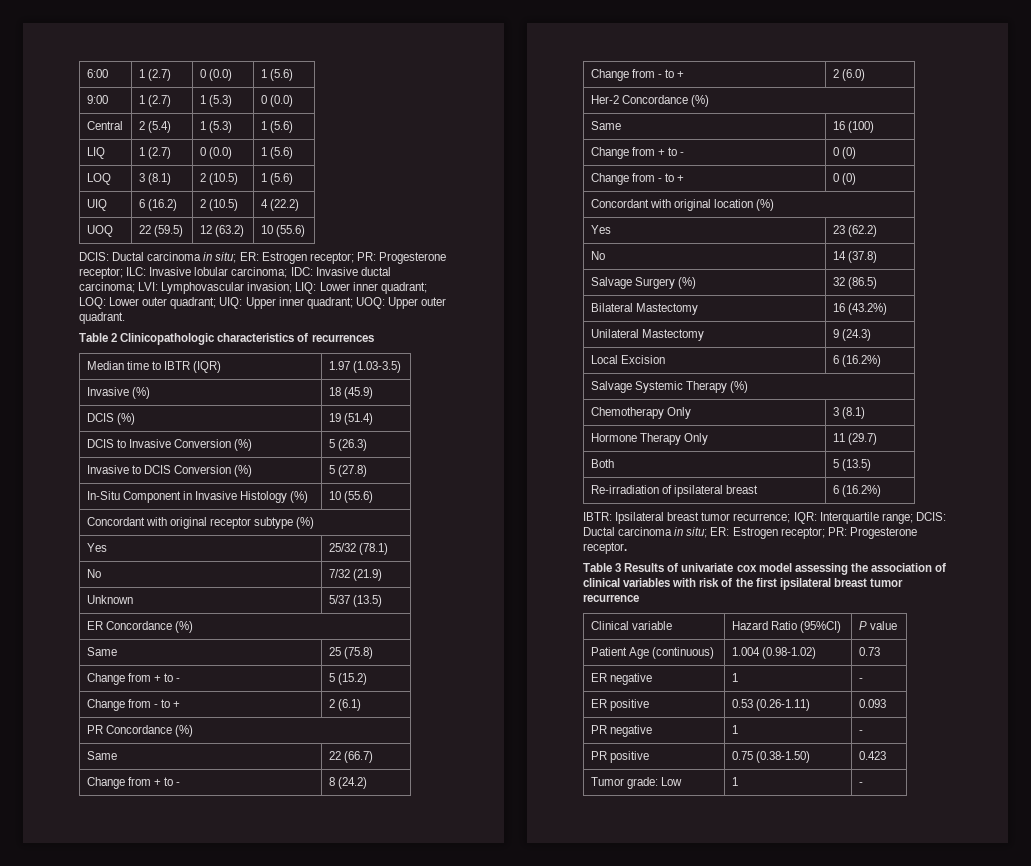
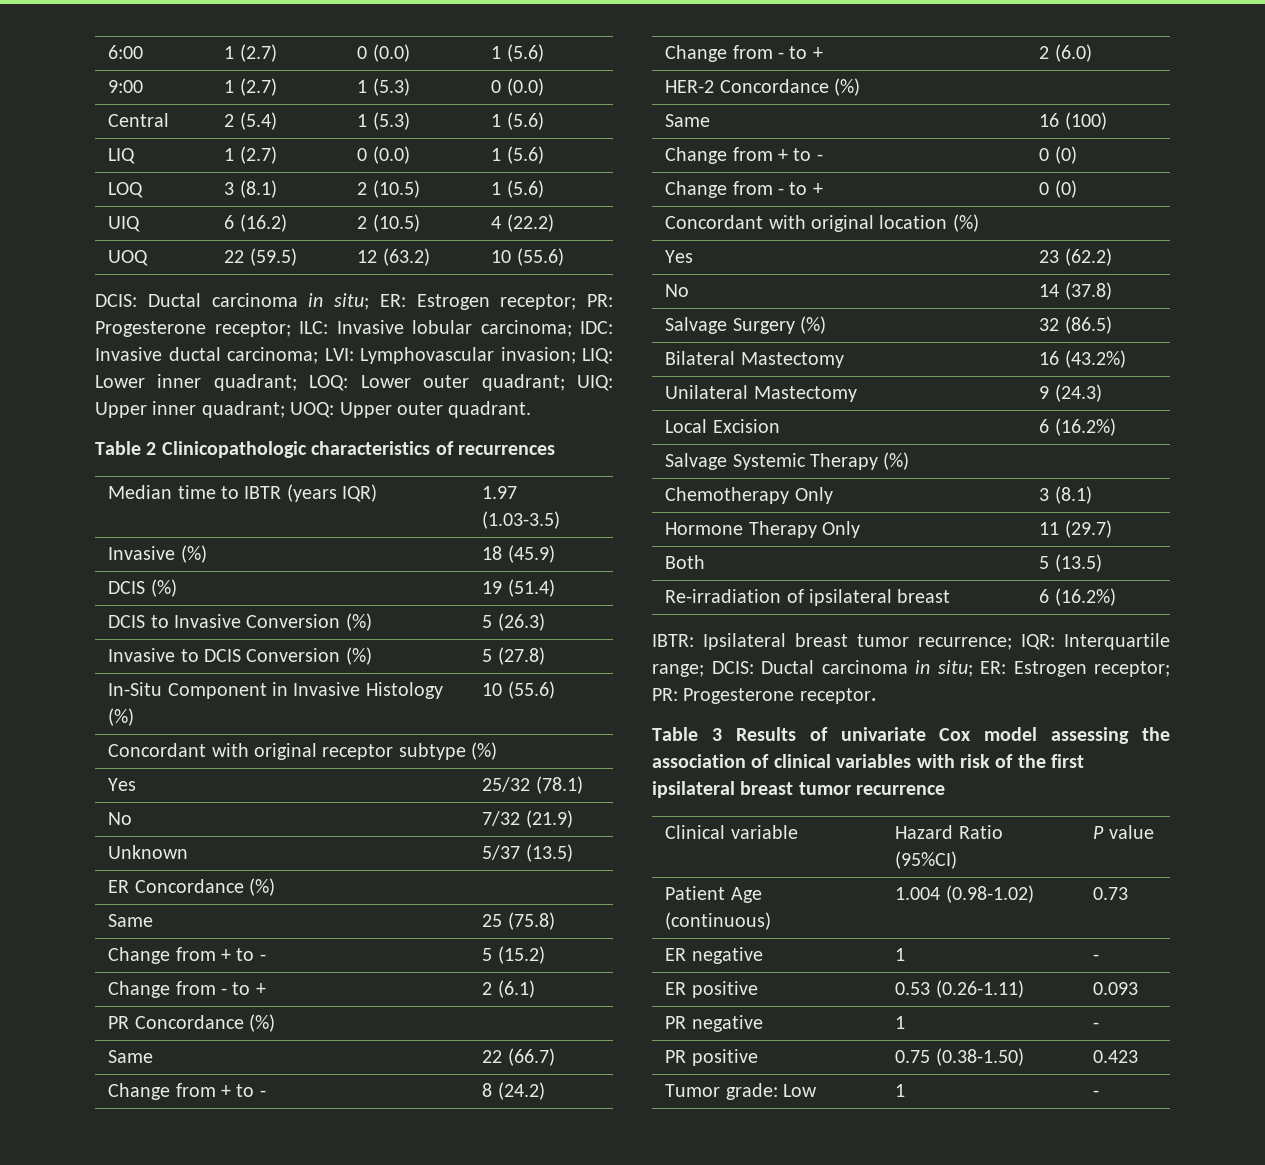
- Median time to IBTR (IQR) | 1.97 (1.03-3.5)
+ Median time to IBTR (years IQR) | 1.97 (1.03-3.5)
- Her-2 Concordance (%)
+ HER-2 Concordance (%)
- Table 3 Results of univariate cox model assessing the association of clinical variables with risk of the first ipsilateral breast tumor recurrence
+ Table 3 Results of univariate Cox model assessing the association of clinical variables with risk of the first ipsilateral breast tumor recurrence

